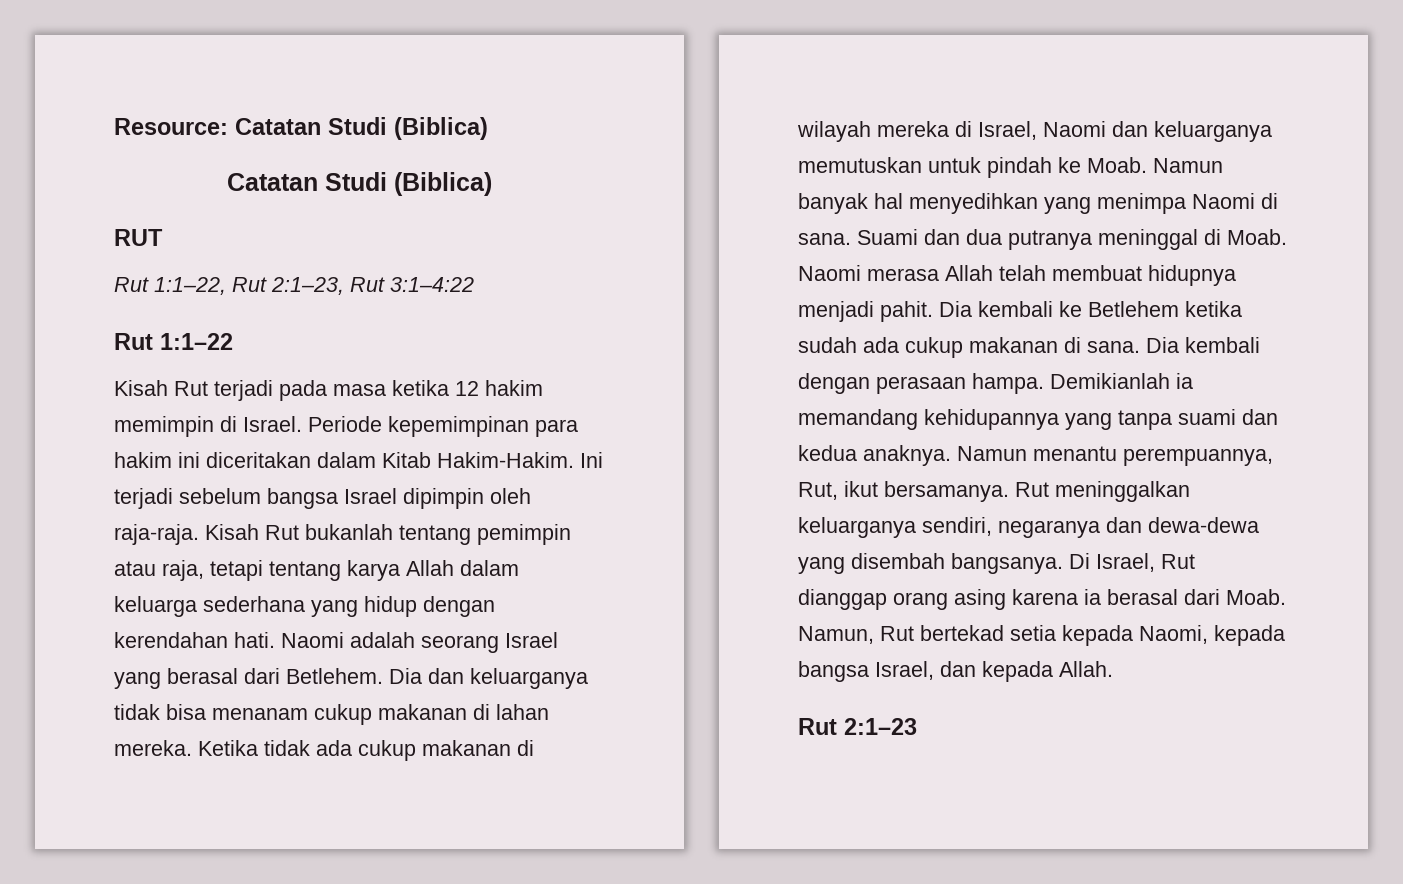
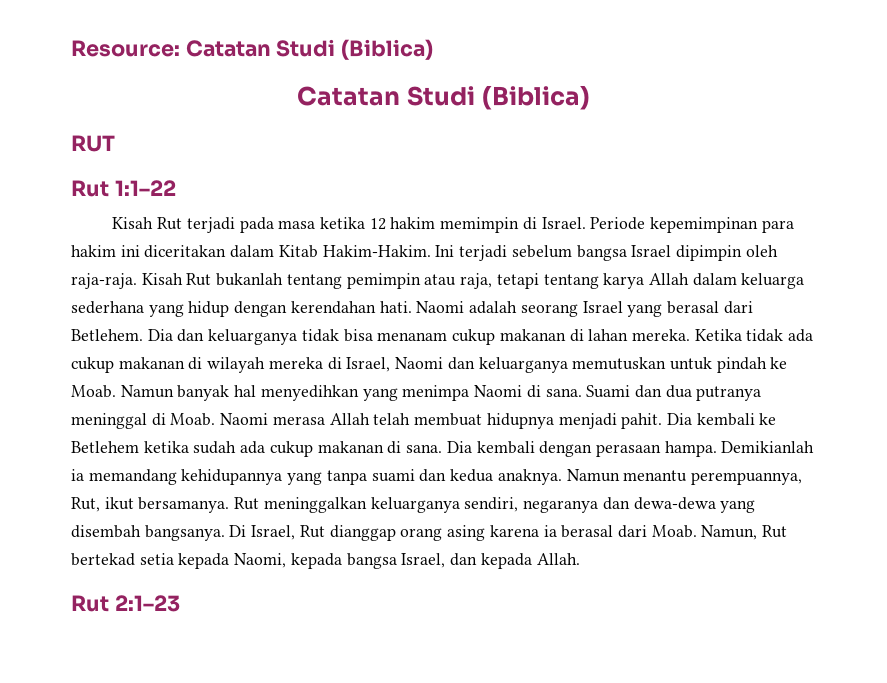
- Rut 1:1–22, Rut 2:1–23, Rut 3:1–4:22

